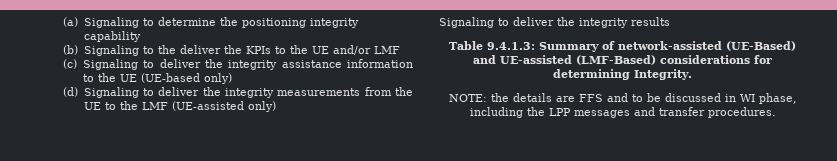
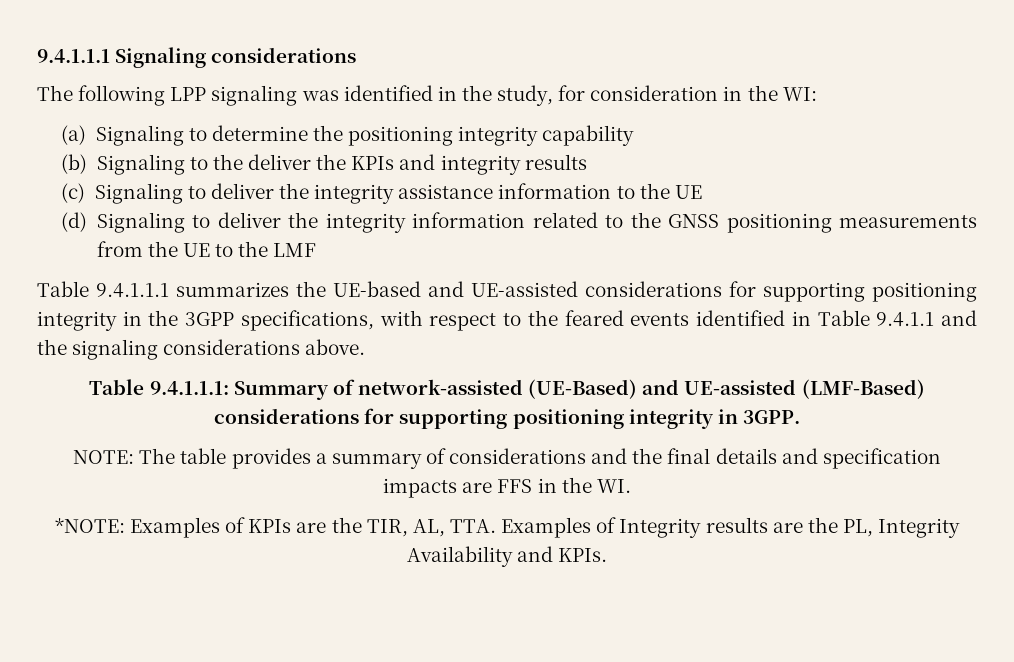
+ 9.4.1.1.1 Signaling considerations
+ The following LPP signaling was identified in the study, for consideration in the WI:
- (b) Signaling to the deliver the KPIs to the UE and/or LMF
+ (b) Signaling to the deliver the KPIs and integrity results
- (c) Signaling to deliver the integrity assistance information to the UE (UE-based only)
+ (c) Signaling to deliver the integrity assistance information to the UE
- (d) Signaling to deliver the integrity measurements from the UE to the LMF (UE-assisted only)
- Signaling to deliver the integrity results
- Table 9.4.1.3: Summary of network-assisted (UE-Based) and UE-assisted (LMF-Based) considerations for determining Integrity.
- NOTE: the details are FFS and to be discussed in WI phase, including the LPP messages and transfer procedures.
+ (d) Signaling to deliver the integrity information related to the GNSS positioning measurements from the UE to the LMF
+ Table 9.4.1.1.1 summarizes the UE-based and UE-assisted considerations for supporting positioning integrity in the 3GPP specifications, with respect to the feared events identified in Table 9.4.1.1 and the signaling considerations above.
+ Table 9.4.1.1.1: Summary of network-assisted (UE-Based) and UE-assisted (LMF-Based) considerations for supporting positioning integrity in 3GPP.
+ NOTE: The table provides a summary of considerations and the final details and specification impacts are FFS in the WI.
+ *NOTE: Examples of KPIs are the TIR, AL, TTA. Examples of Integrity results are the PL, Integrity Availability and KPIs.

